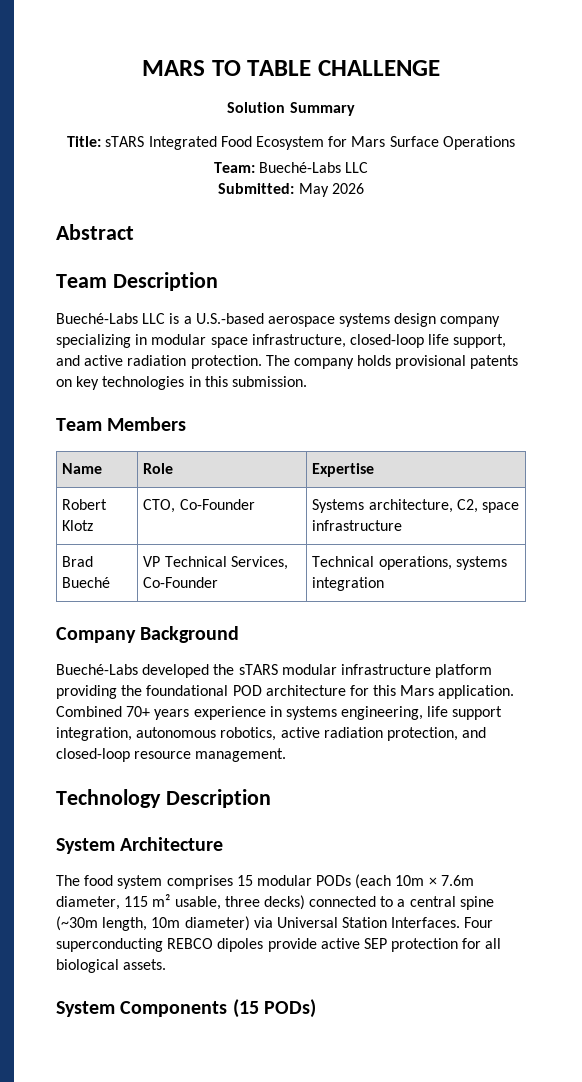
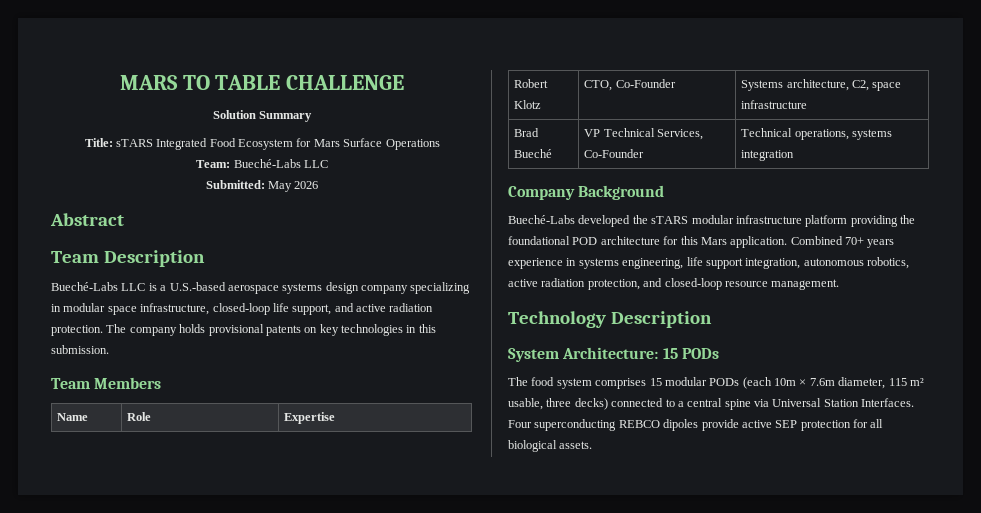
- System Architecture
+ System Architecture: 15 PODs
- The food system comprises 15 modular PODs (each 10m × 7.6m diameter, 115 m² usable, three decks) connected to a central spine (~30m length, 10m diameter) via Universal Station Interfaces.
+ The food system comprises 15 modular PODs (each 10m × 7.6m diameter, 115 m² usable, three decks) connected to a central spine via Universal Station Interfaces.
- System Components (15 PODs)

